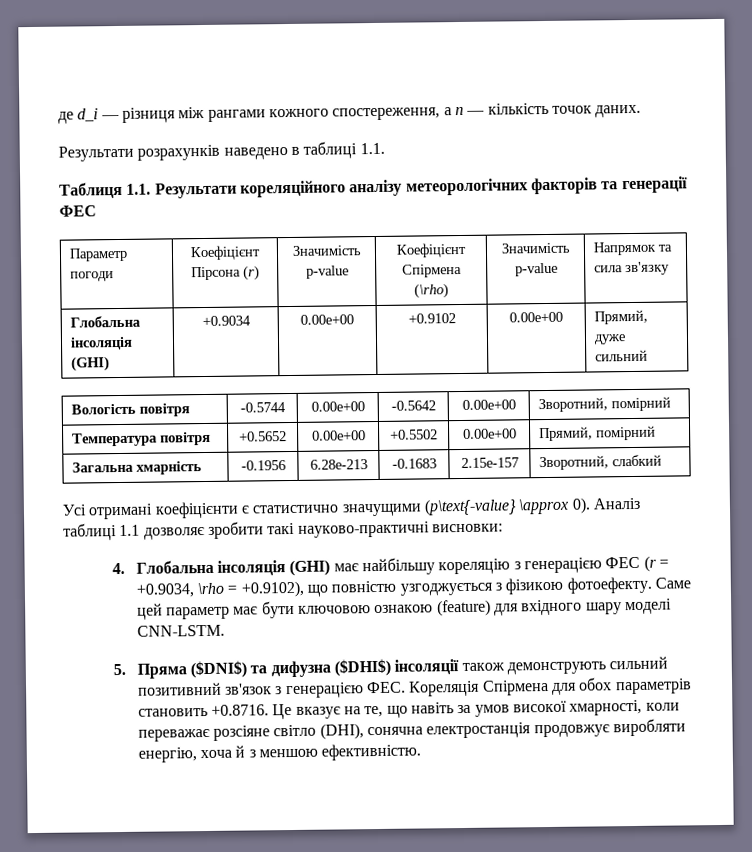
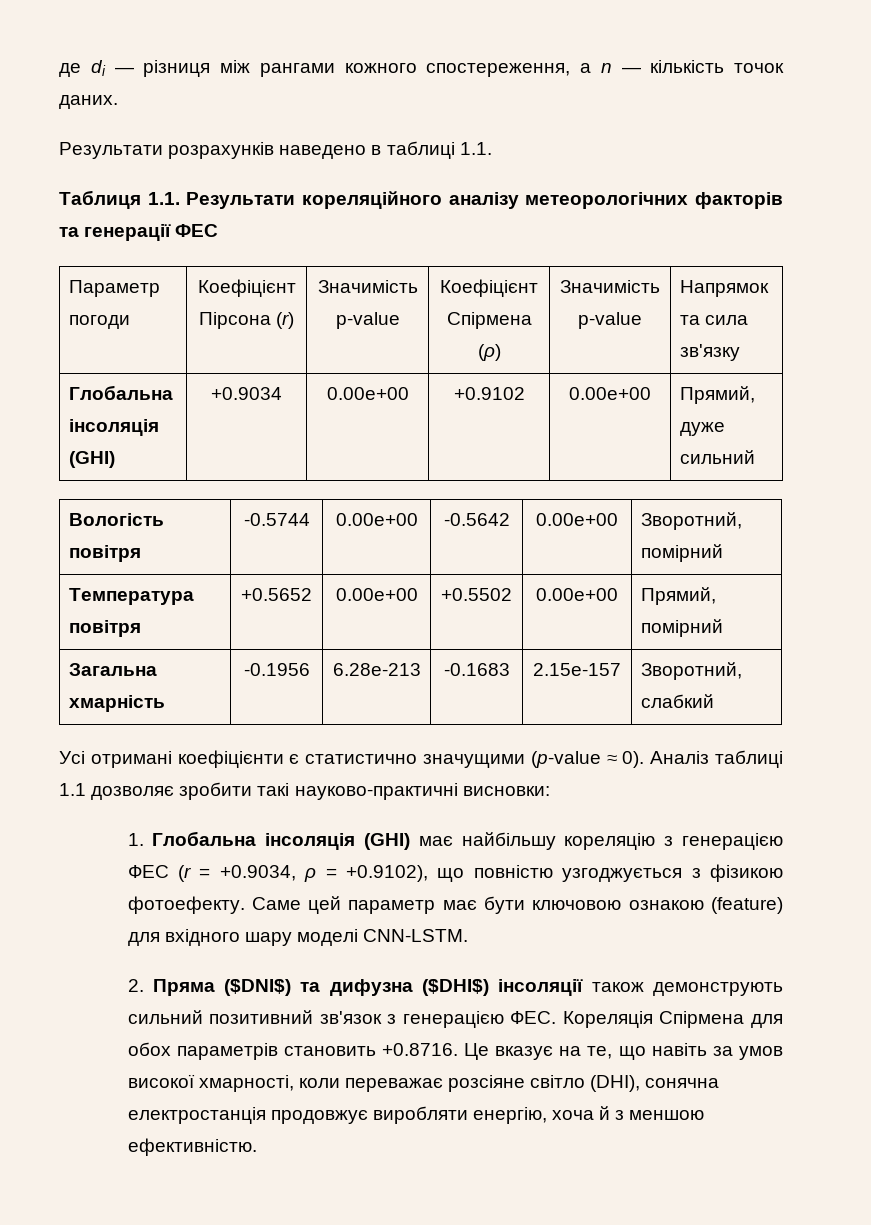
- де d_i — різниця між рангами кожного спостереження, а n — кількість точок даних.
+ де di — різниця між рангами кожного спостереження, а n — кількість точок даних.
- Параметр погоди | Коефіцієнт Пірсона (r) | Значимість p-value | Коефіцієнт Спірмена (\rho) | Значимість p-value | Напрямок та сила зв'язку
+ Параметр погоди | Коефіцієнт Пірсона (r) | Значимість p-value | Коефіцієнт Спірмена (ρ) | Значимість p-value | Напрямок та сила зв'язку
- Усі отримані коефіцієнти є статистично значущими (p\text{-value} \approx 0).
+ Усі отримані коефіцієнти є статистично значущими (p-value ≈ 0).
- 4. Глобальна інсоляція (GHI) має найбільшу кореляцію з генерацією ФЕС (r = +0.9034, \rho = +0.9102), що повністю узгоджується з фізикою фотоефекту.
+ 1. Глобальна інсоляція (GHI) має найбільшу кореляцію з генерацією ФЕС (r = +0.9034, ρ = +0.9102), що повністю узгоджується з фізикою фотоефекту.
- 5. Пряма ($DNI$) та дифузна ($DHI$) інсоляції також демонструють сильний позитивний зв'язок з генерацією ФЕС. Кореляція Спірмена для обох параметрів становить +0.8716. Це вказує на те, що навіть за умов високої хмарності, коли переважає розсіяне світло (DHI), сонячна електростанція продовжує виробляти енергію, хоча й з меншою ефективністю.
+ 2. Пряма ($DNI$) та дифузна ($DHI$) інсоляції також демонструють сильний позитивний зв'язок з генерацією ФЕС. Кореляція Спірмена для обох параметрів становить +0.8716. Це вказує на те, що навіть за умов високої хмарності, коли переважає розсіяне світло (DHI), сонячна електростанція продовжує виробляти енергію, хоча й з меншою ефективністю.

